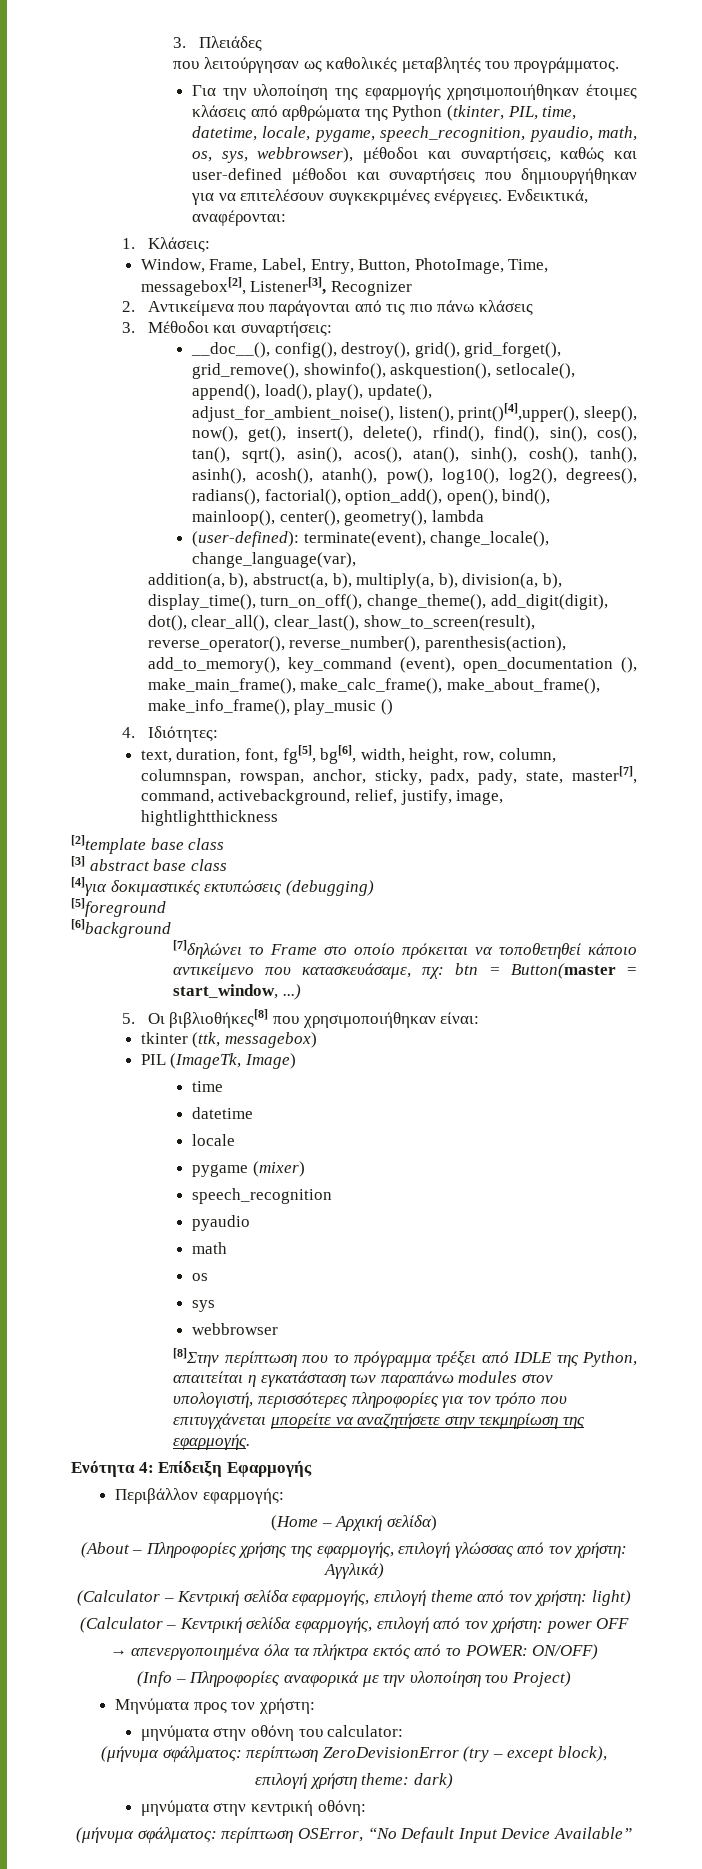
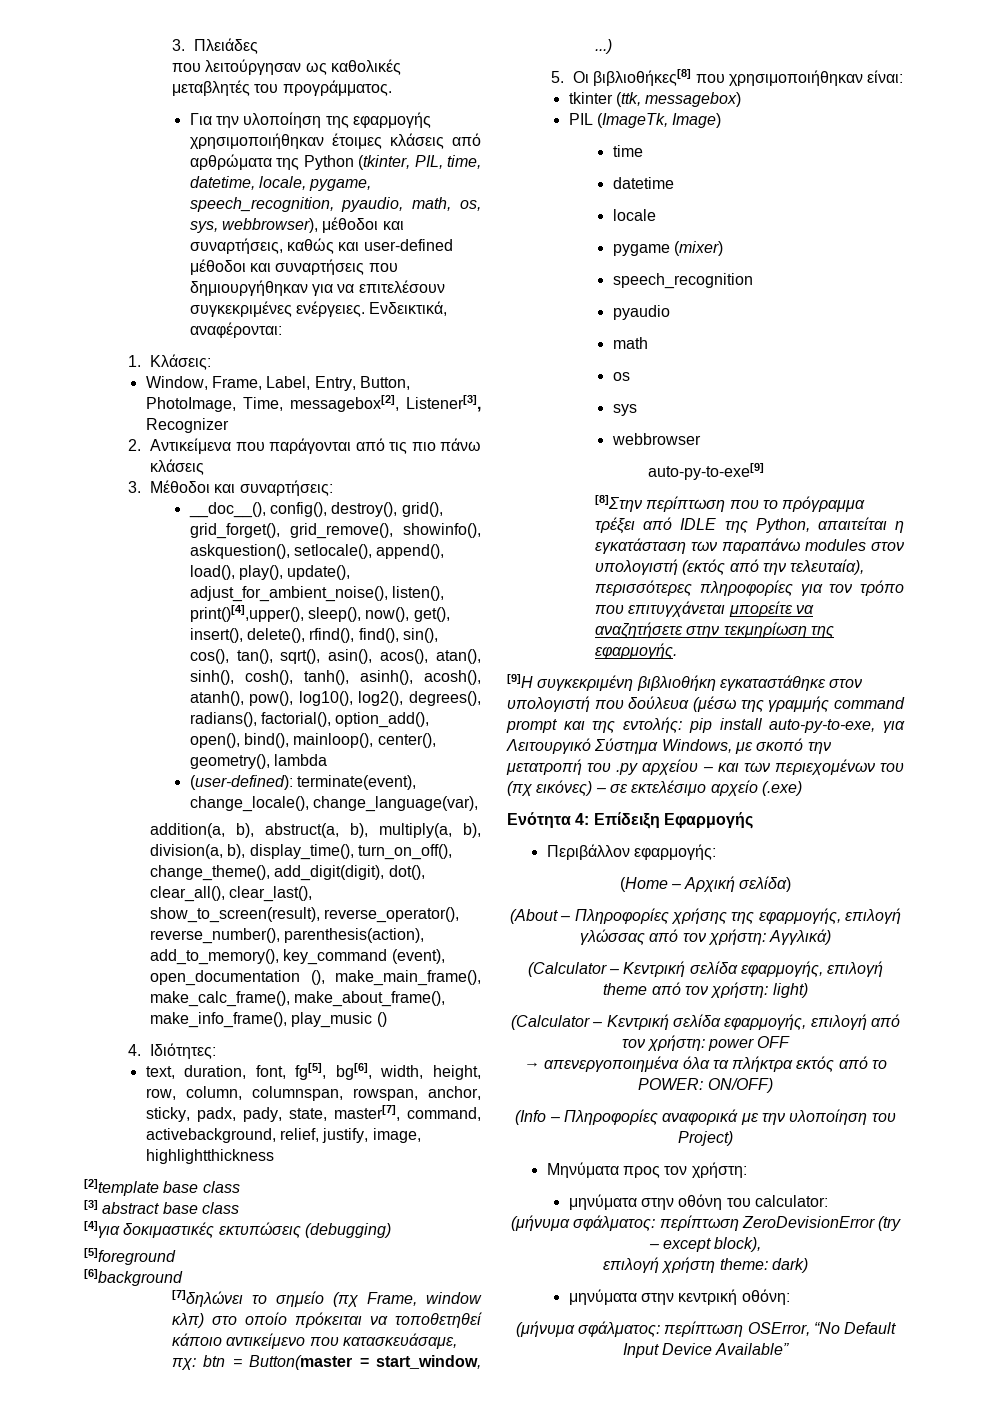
- text, duration, font, fg[5], bg[6], width, height, row, column, columnspan, rowspan, anchor, sticky, padx, pady, state, master[7], command, activebackground, relief, justify, image, hightlightthickness
+ text, duration, font, fg[5], bg[6], width, height, row, column, columnspan, rowspan, anchor, sticky, padx, pady, state, master[7], command, activebackground, relief, justify, image, highlightthickness
- [7]δηλώνει το Frame στο οποίο πρόκειται να τοποθετηθεί κάποιο αντικείμενο που κατασκευάσαμε, πχ: btn = Button(master = start_window, ...)
+ [7]δηλώνει το σημείο (πχ Frame, window κλπ) στο οποίο πρόκειται να τοποθετηθεί κάποιο αντικείμενο που κατασκευάσαμε, πχ: btn = Button(master = start_window, ...)
+ auto-py-to-exe[9]
- [8]Στην περίπτωση που το πρόγραμμα τρέξει από IDLE της Python, απαιτείται η εγκατάσταση των παραπάνω modules στον υπολογιστή, περισσότερες πληροφορίες για τον τρόπο που επιτυγχάνεται μπορείτε να αναζητήσετε στην τεκμηρίωση της εφαρμογής.
+ [8]Στην περίπτωση που το πρόγραμμα τρέξει από IDLE της Python, απαιτείται η εγκατάσταση των παραπάνω modules στον υπολογιστή (εκτός από την τελευταία), περισσότερες πληροφορίες για τον τρόπο που επιτυγχάνεται μπορείτε να αναζητήσετε στην τεκμηρίωση της εφαρμογής.
+ [9]Η συγκεκριμένη βιβλιοθήκη εγκαταστάθηκε στον υπολογιστή που δούλευα (μέσω της γραμμής command prompt και της εντολής: pip install auto-py-to-exe, για Λειτουργικό Σύστημα Windows, με σκοπό την μετατροπή του .py αρχείου – και των περιεχομένων του (πχ εικόνες) – σε εκτελέσιμο αρχείο (.exe)

